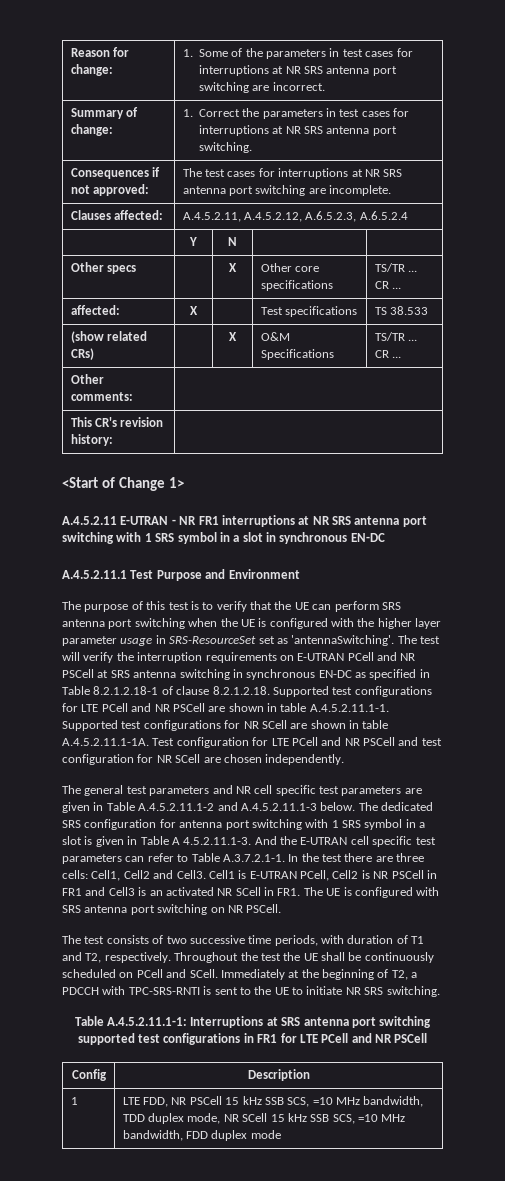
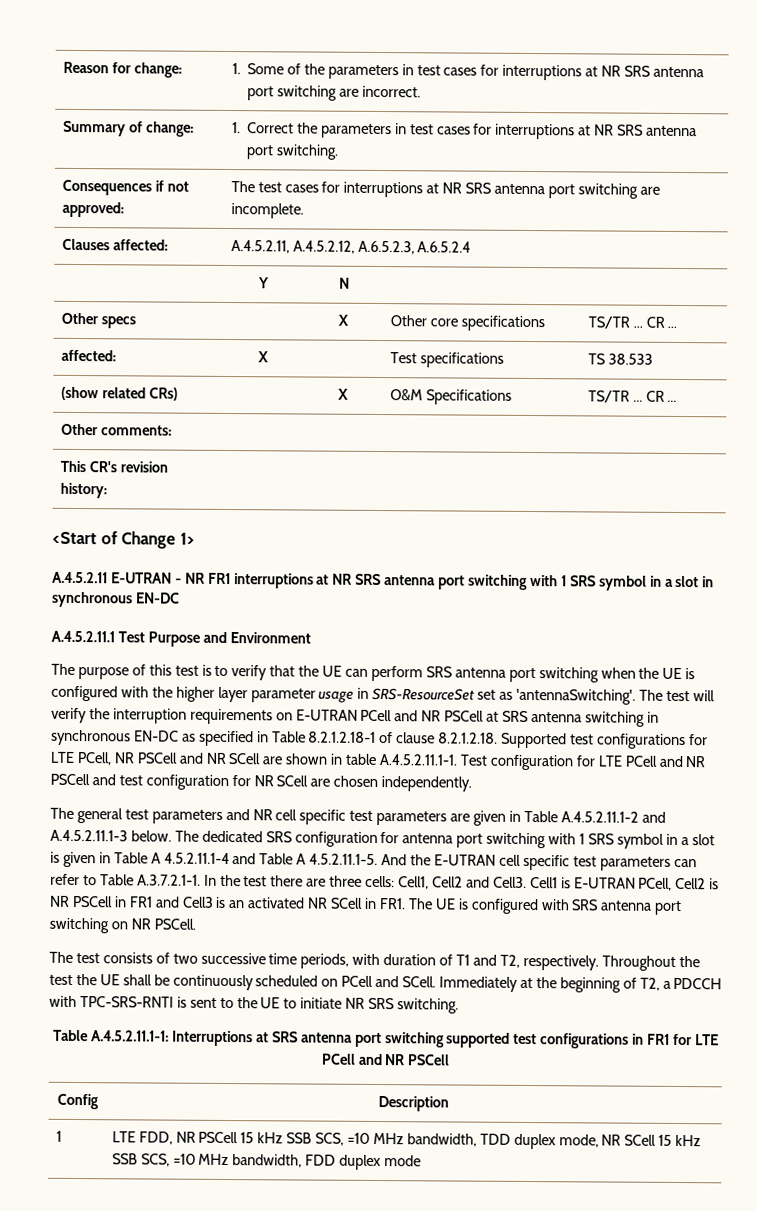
- The test will verify the interruption requirements on E-UTRAN PCell and NR PSCell at SRS antenna switching in synchronous EN-DC as specified in Table 8.2.1.2.18-1 of clause 8.2.1.2.18. Supported test configurations for LTE PCell and NR PSCell are shown in table A.4.5.2.11.1-1. Supported test configurations for NR SCell are shown in table A.4.5.2.11.1-1A. Test configuration for LTE PCell and NR PSCell and test configuration for NR SCell are chosen independently.
+ The test will verify the interruption requirements on E-UTRAN PCell and NR PSCell at SRS antenna switching in synchronous EN-DC as specified in Table 8.2.1.2.18-1 of clause 8.2.1.2.18. Supported test configurations for LTE PCell, NR PSCell and NR SCell are shown in table A.4.5.2.11.1-1. Test configuration for LTE PCell and NR PSCell and test configuration for NR SCell are chosen independently.
- The dedicated SRS configuration for antenna port switching with 1 SRS symbol in a slot is given in Table A 4.5.2.11.1-3. And the E-UTRAN cell specific test parameters can refer to Table A.3.7.2.1-1. In the test there are three cells: Cell1, Cell2 and Cell3.
+ The dedicated SRS configuration for antenna port switching with 1 SRS symbol in a slot is given in Table A 4.5.2.11.1-4 and Table A 4.5.2.11.1-5. And the E-UTRAN cell specific test parameters can refer to Table A.3.7.2.1-1. In the test there are three cells: Cell1, Cell2 and Cell3.

